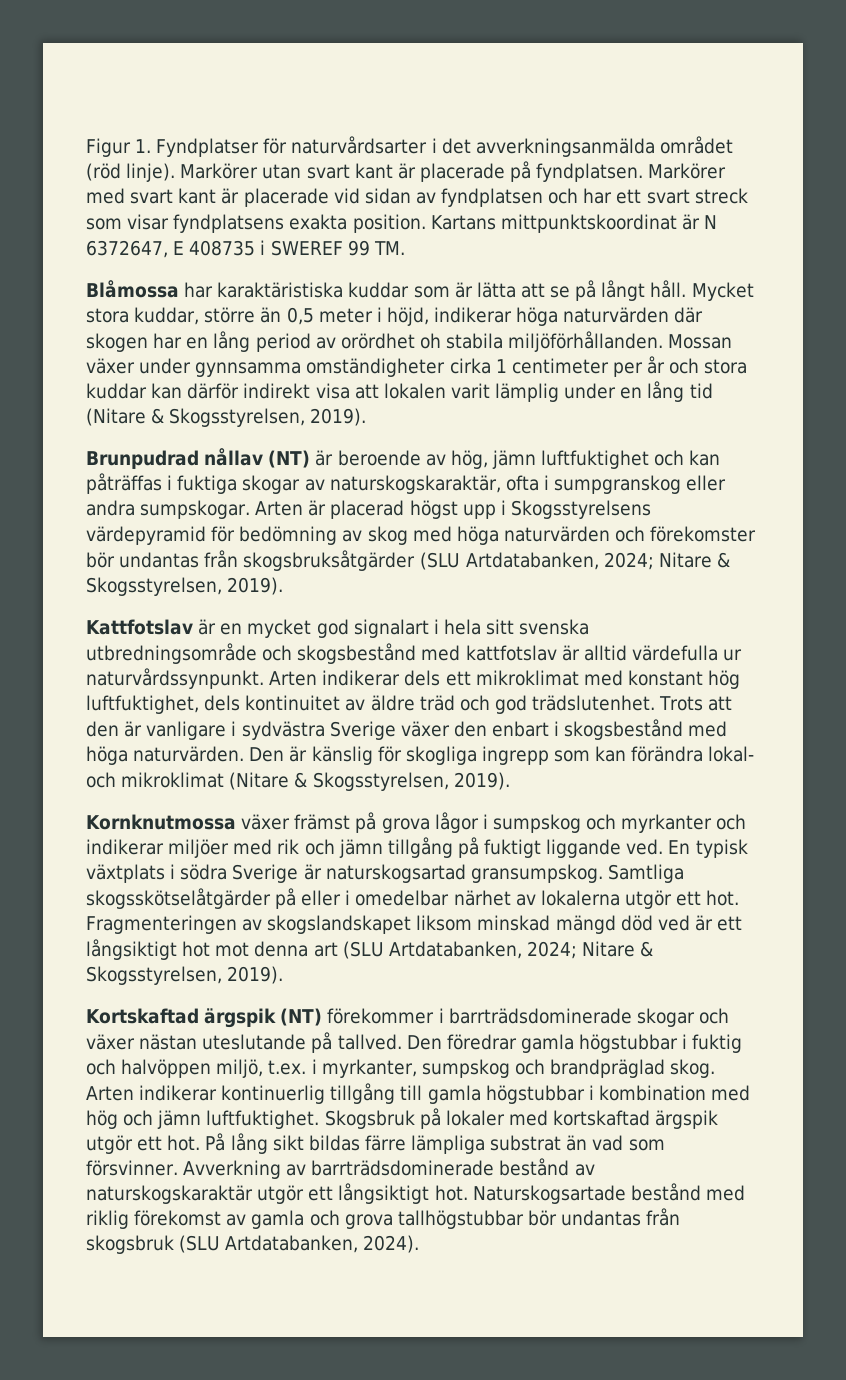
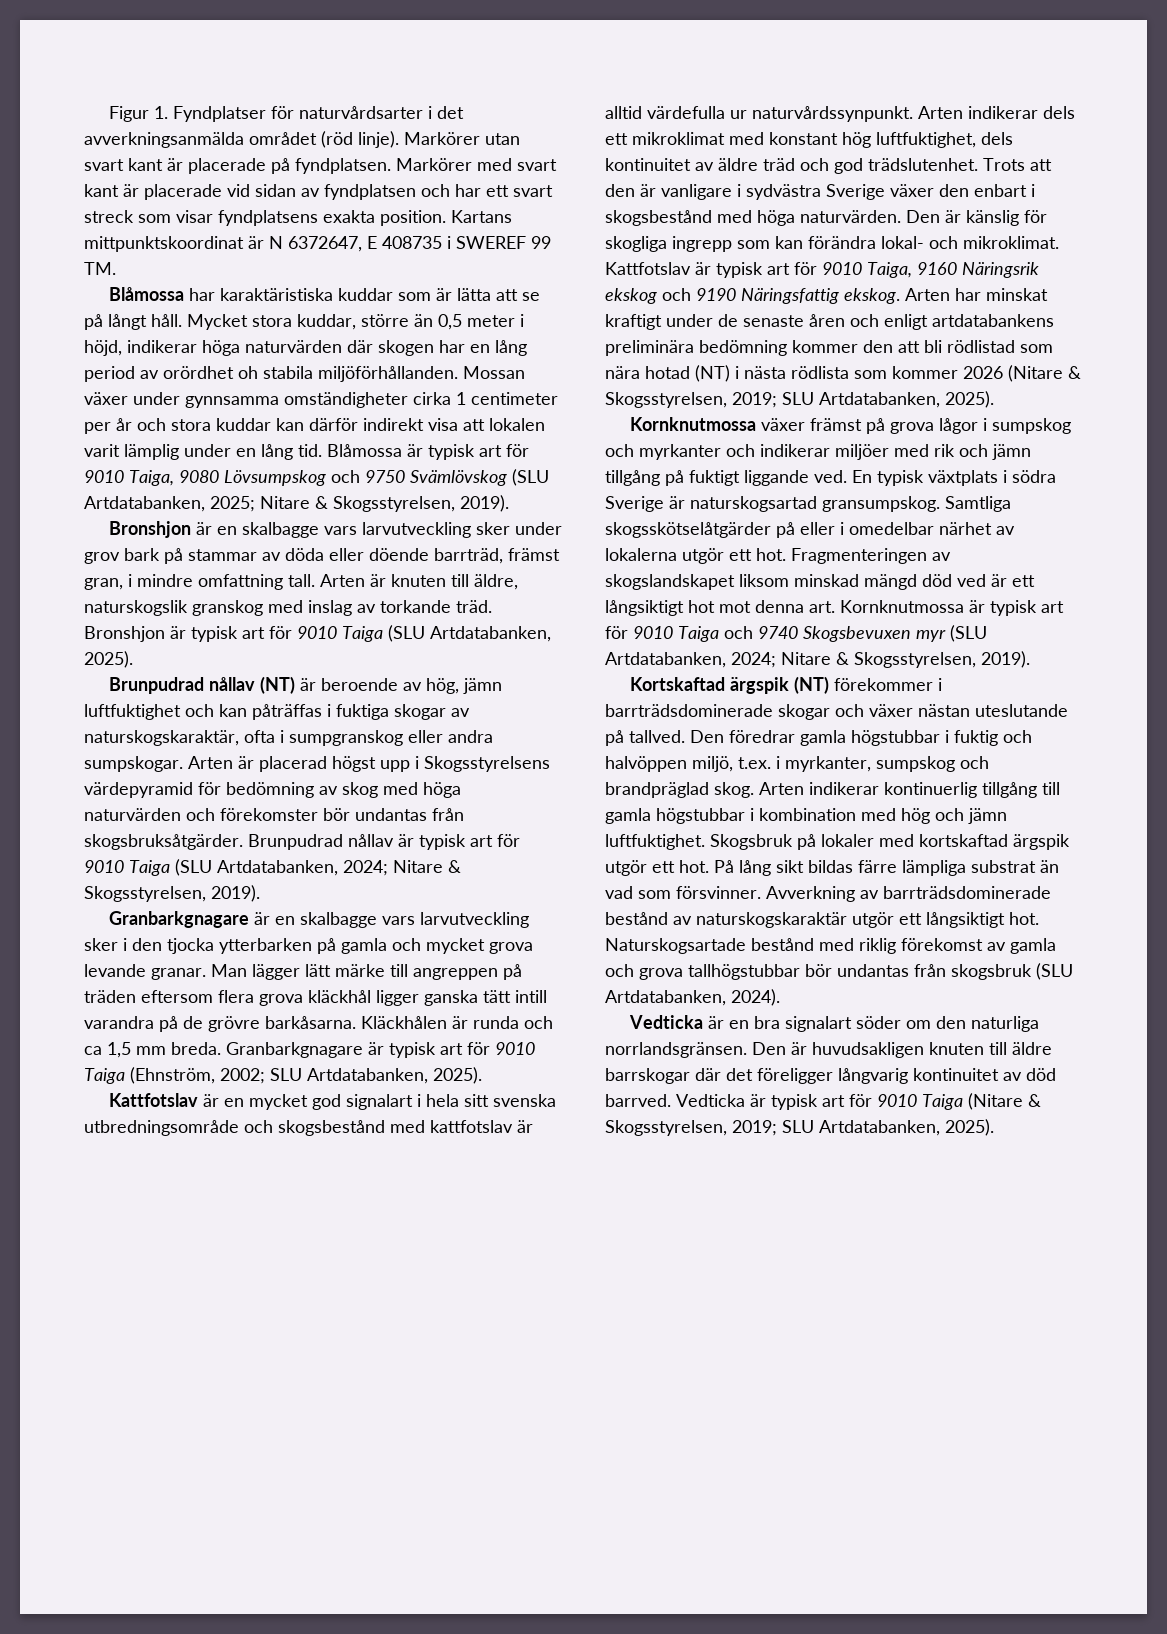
- Mossan växer under gynnsamma omständigheter cirka 1 centimeter per år och stora kuddar kan därför indirekt visa att lokalen varit lämplig under en lång tid (Nitare & Skogsstyrelsen, 2019).
+ Mossan växer under gynnsamma omständigheter cirka 1 centimeter per år och stora kuddar kan därför indirekt visa att lokalen varit lämplig under en lång tid. Blåmossa är typisk art för 9010 Taiga, 9080 Lövsumpskog och 9750 Svämlövskog (SLU Artdatabanken, 2025; Nitare & Skogsstyrelsen, 2019).
+ Bronshjon är en skalbagge vars larvutveckling sker under grov bark på stammar av döda eller döende barrträd, främst gran, i mindre omfattning tall. Arten är knuten till äldre, naturskogslik granskog med inslag av torkande träd. Bronshjon är typisk art för 9010 Taiga (SLU Artdatabanken, 2025).
- Arten är placerad högst upp i Skogsstyrelsens värdepyramid för bedömning av skog med höga naturvärden och förekomster bör undantas från skogsbruksåtgärder (SLU Artdatabanken, 2024; Nitare & Skogsstyrelsen, 2019).
+ Arten är placerad högst upp i Skogsstyrelsens värdepyramid för bedömning av skog med höga naturvärden och förekomster bör undantas från skogsbruksåtgärder. Brunpudrad nållav är typisk art för 9010 Taiga (SLU Artdatabanken, 2024; Nitare & Skogsstyrelsen, 2019).
+ Granbarkgnagare är en skalbagge vars larvutveckling sker i den tjocka ytterbarken på gamla och mycket grova levande granar. Man lägger lätt märke till angreppen på träden eftersom flera grova kläckhål ligger ganska tätt intill varandra på de grövre barkåsarna. Kläckhålen är runda och ca 1,5 mm breda. Granbarkgnagare är typisk art för 9010 Taiga (Ehnström, 2002; SLU Artdatabanken, 2025).
- Den är känslig för skogliga ingrepp som kan förändra lokal- och mikroklimat (Nitare & Skogsstyrelsen, 2019).
+ Den är känslig för skogliga ingrepp som kan förändra lokal- och mikroklimat. Kattfotslav är typisk art för 9010 Taiga, 9160 Näringsrik ekskog och 9190 Näringsfattig ekskog. Arten har minskat kraftigt under de senaste åren och enligt artdatabankens preliminära bedömning kommer den att bli rödlistad som nära hotad (NT) i nästa rödlista som kommer 2026 (Nitare & Skogsstyrelsen, 2019; SLU Artdatabanken, 2025).
- Fragmenteringen av skogslandskapet liksom minskad mängd död ved är ett långsiktigt hot mot denna art (SLU Artdatabanken, 2024; Nitare & Skogsstyrelsen, 2019).
+ Fragmenteringen av skogslandskapet liksom minskad mängd död ved är ett långsiktigt hot mot denna art. Kornknutmossa är typisk art för 9010 Taiga och 9740 Skogsbevuxen myr (SLU Artdatabanken, 2024; Nitare & Skogsstyrelsen, 2019).
+ Vedticka är en bra signalart söder om den naturliga norrlandsgränsen. Den är huvudsakligen knuten till äldre barrskogar där det föreligger långvarig kontinuitet av död barrved. Vedticka är typisk art för 9010 Taiga (Nitare & Skogsstyrelsen, 2019; SLU Artdatabanken, 2025).

